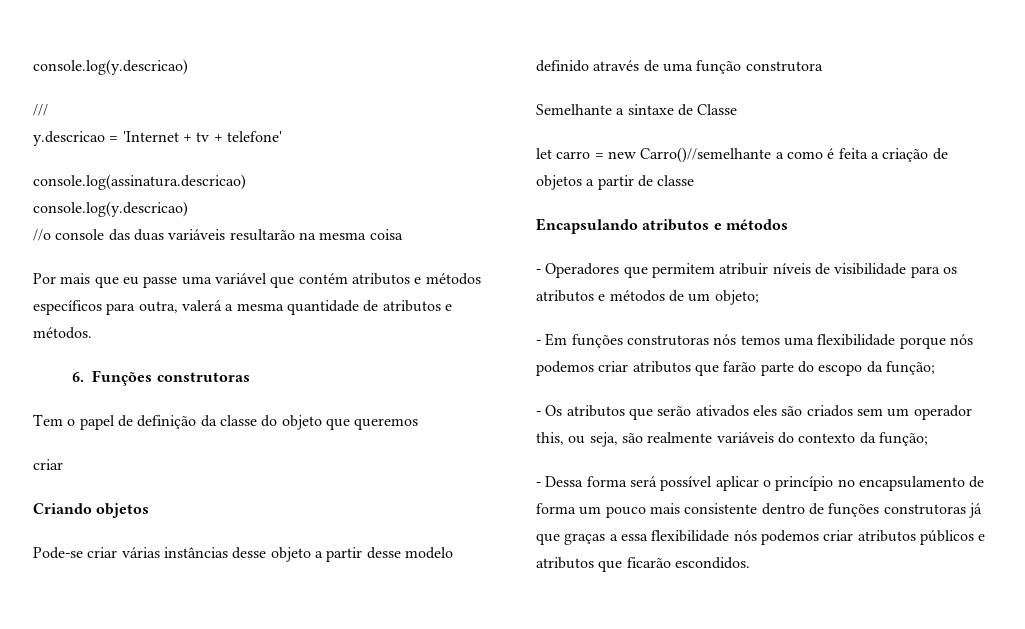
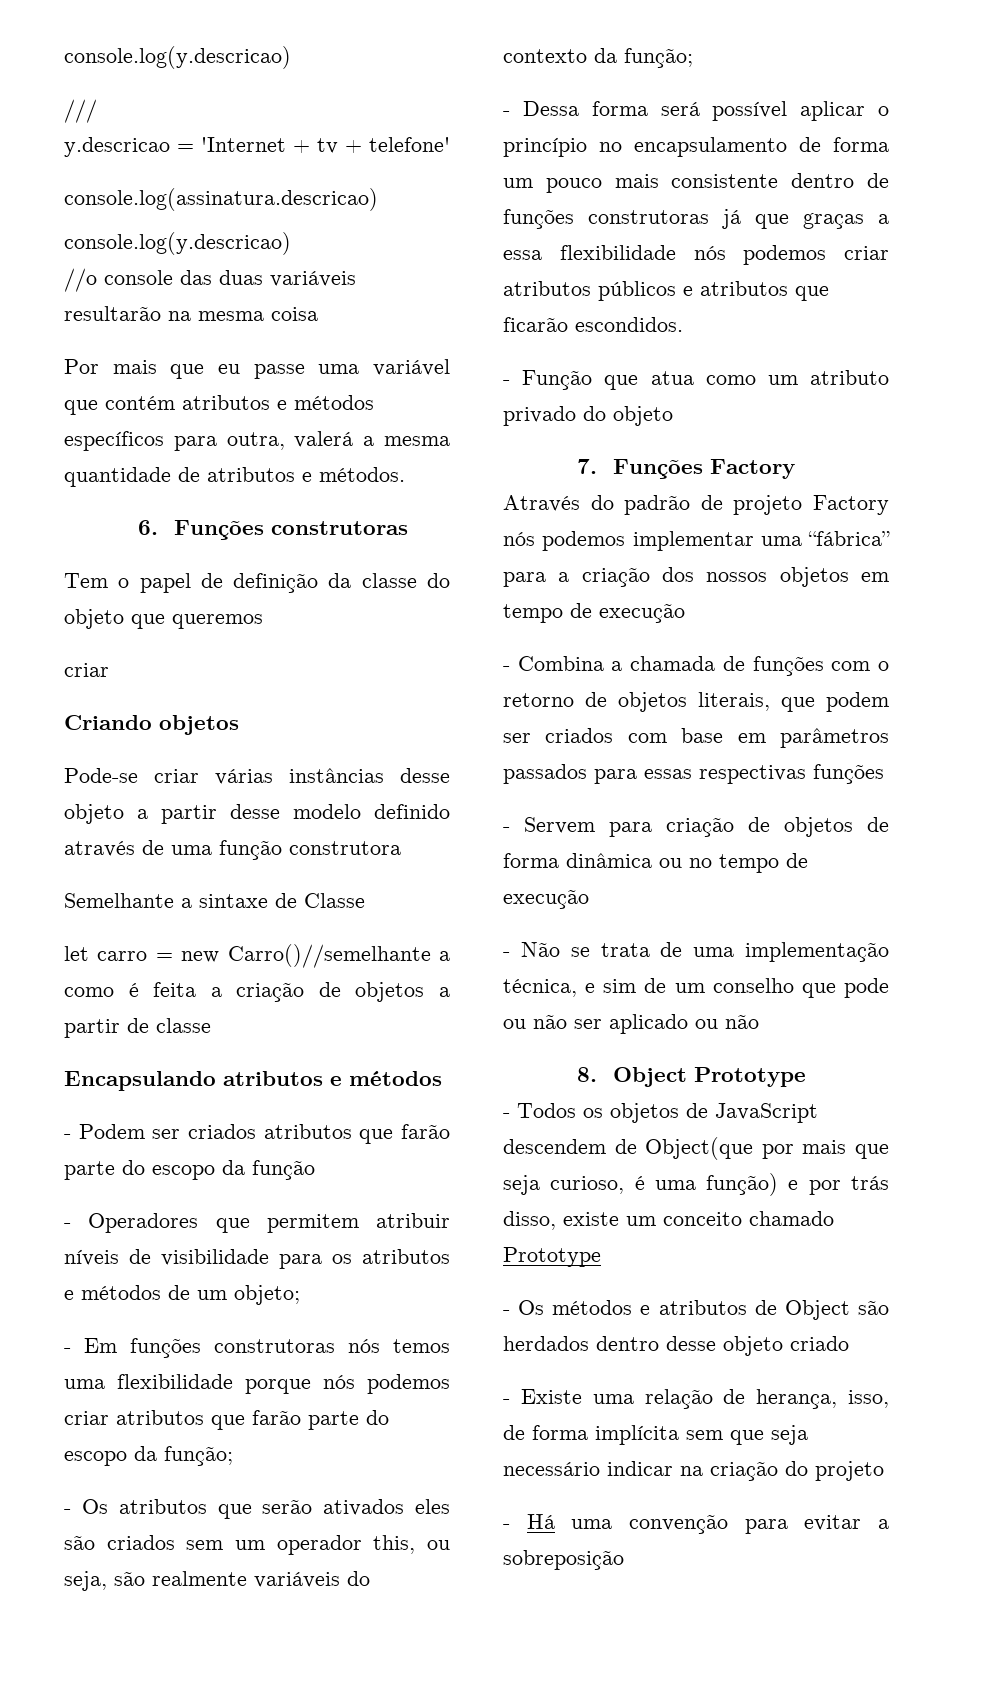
+ - Podem ser criados atributos que farão parte do escopo da função
+ - Função que atua como um atributo privado do objeto
+ 7. Funções Factory
+ Através do padrão de projeto Factory nós podemos implementar uma “fábrica” para a criação dos nossos objetos em tempo de execução
+ - Combina a chamada de funções com o retorno de objetos literais, que podem ser criados com base em parâmetros passados para essas respectivas funções
+ - Servem para criação de objetos de forma dinâmica ou no tempo de execução
+ - Não se trata de uma implementação técnica, e sim de um conselho que pode ou não ser aplicado ou não
+ 8. Object Prototype
+ - Todos os objetos de JavaScript descendem de Object(que por mais que seja curioso, é uma função) e por trás disso, existe um conceito chamado Prototype
+ - Os métodos e atributos de Object são herdados dentro desse objeto criado
+ - Existe uma relação de herança, isso, de forma implícita sem que seja necessário indicar na criação do projeto
+ - Há uma convenção para evitar a sobreposição

